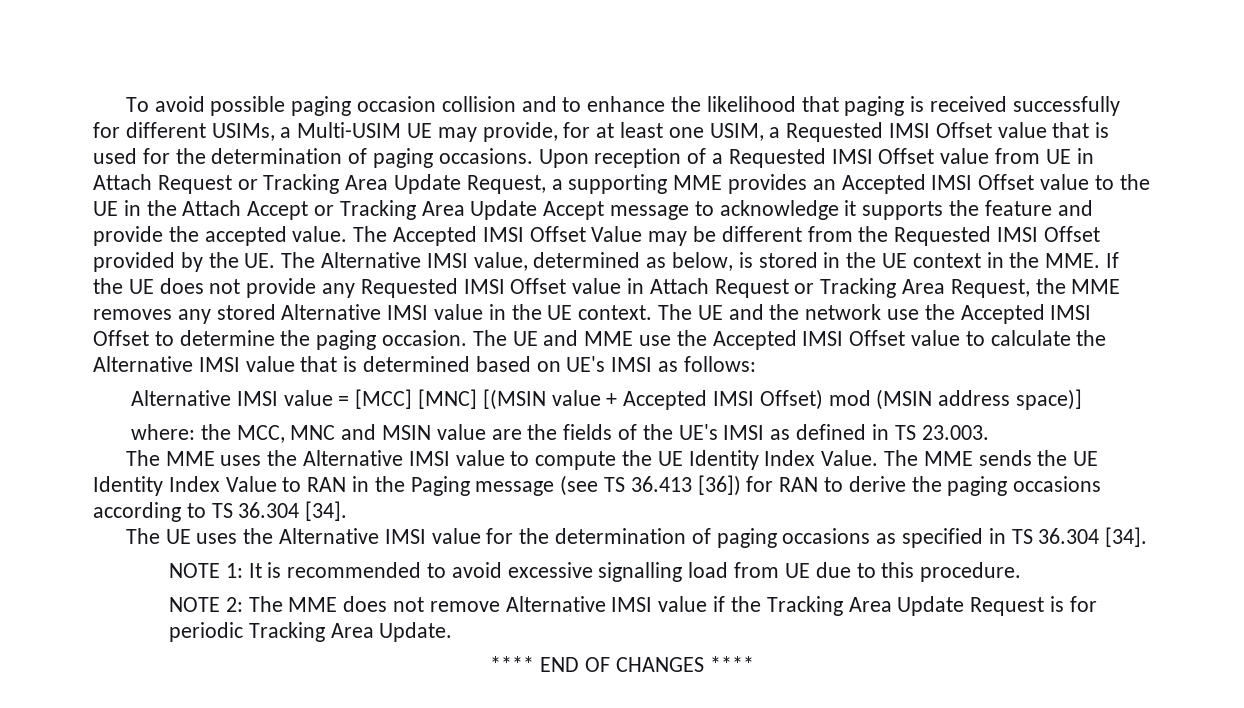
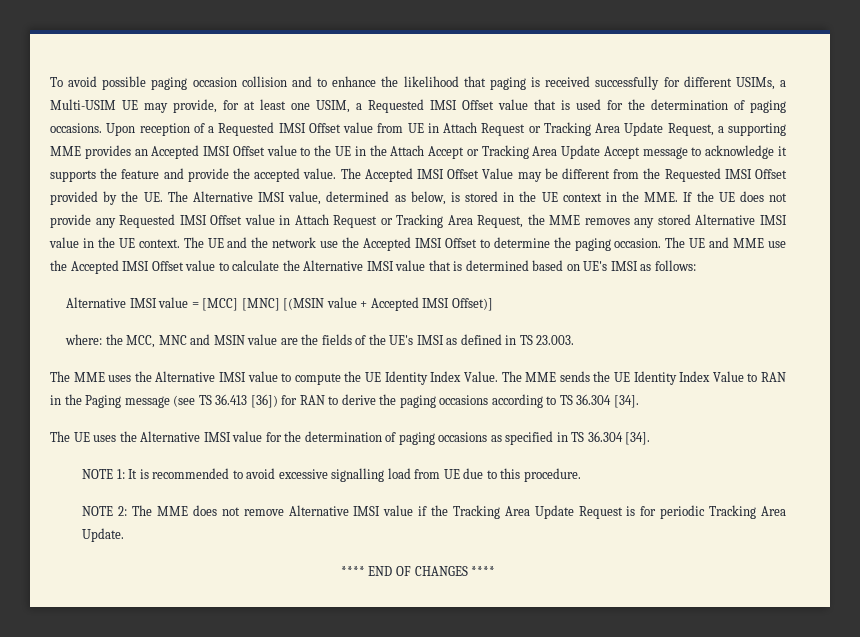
- Alternative IMSI value = [MCC] [MNC] [(MSIN value + Accepted IMSI Offset) mod (MSIN address space)]
+ Alternative IMSI value = [MCC] [MNC] [(MSIN value + Accepted IMSI Offset)]

